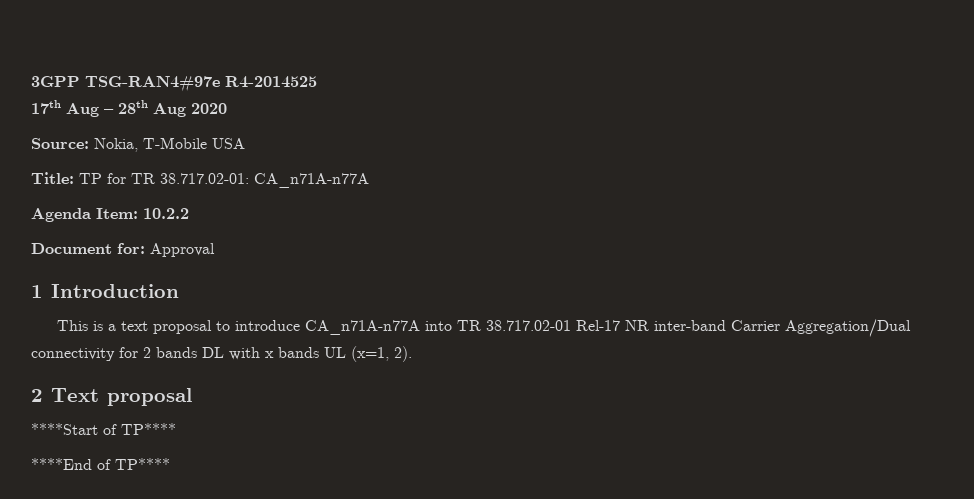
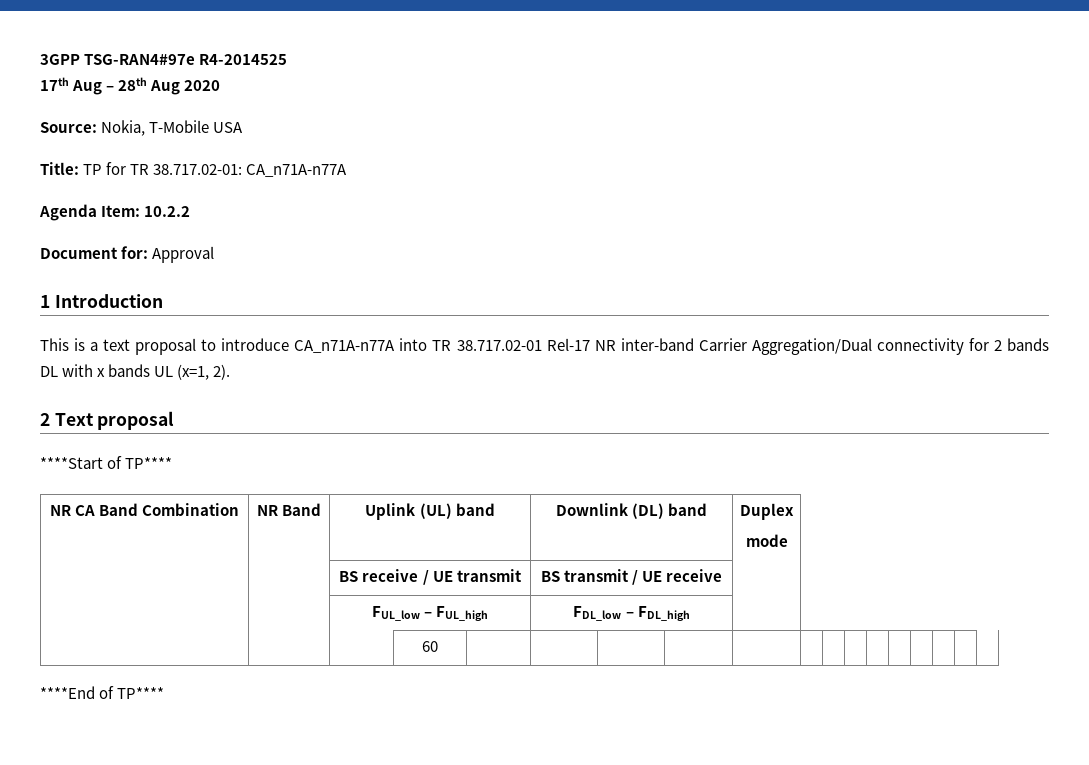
+ NR CA Band Combination | NR Band | Uplink (UL) band | Downlink (DL) band | Duplex
+ mode
+ | | BS receive / UE transmit | BS transmit / UE receive |
+ | | FUL_low – FUL_high | FDL_low – FDL_high |
+ | | | 60 | | | | | | | | | | | | | |

